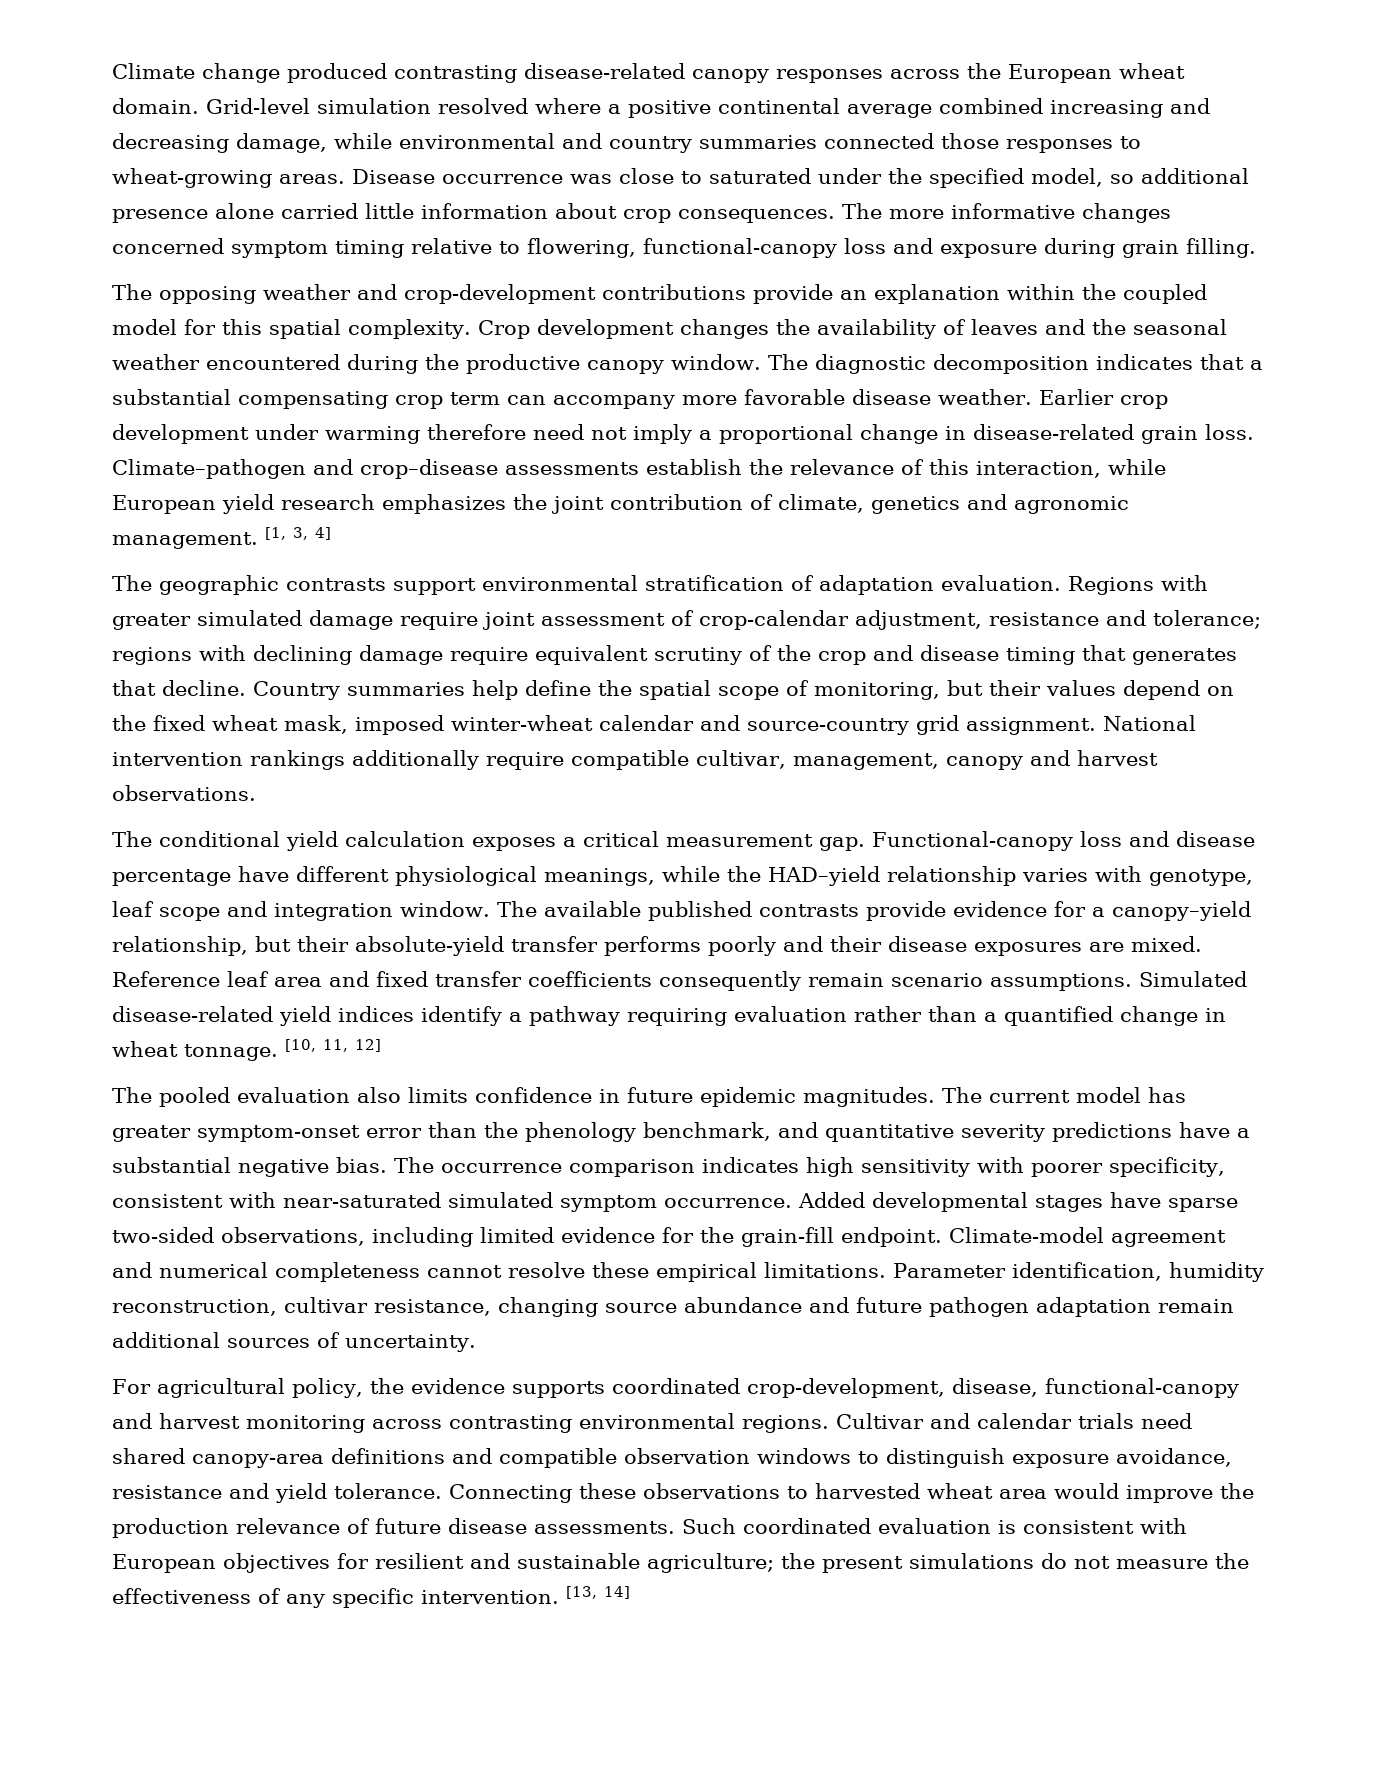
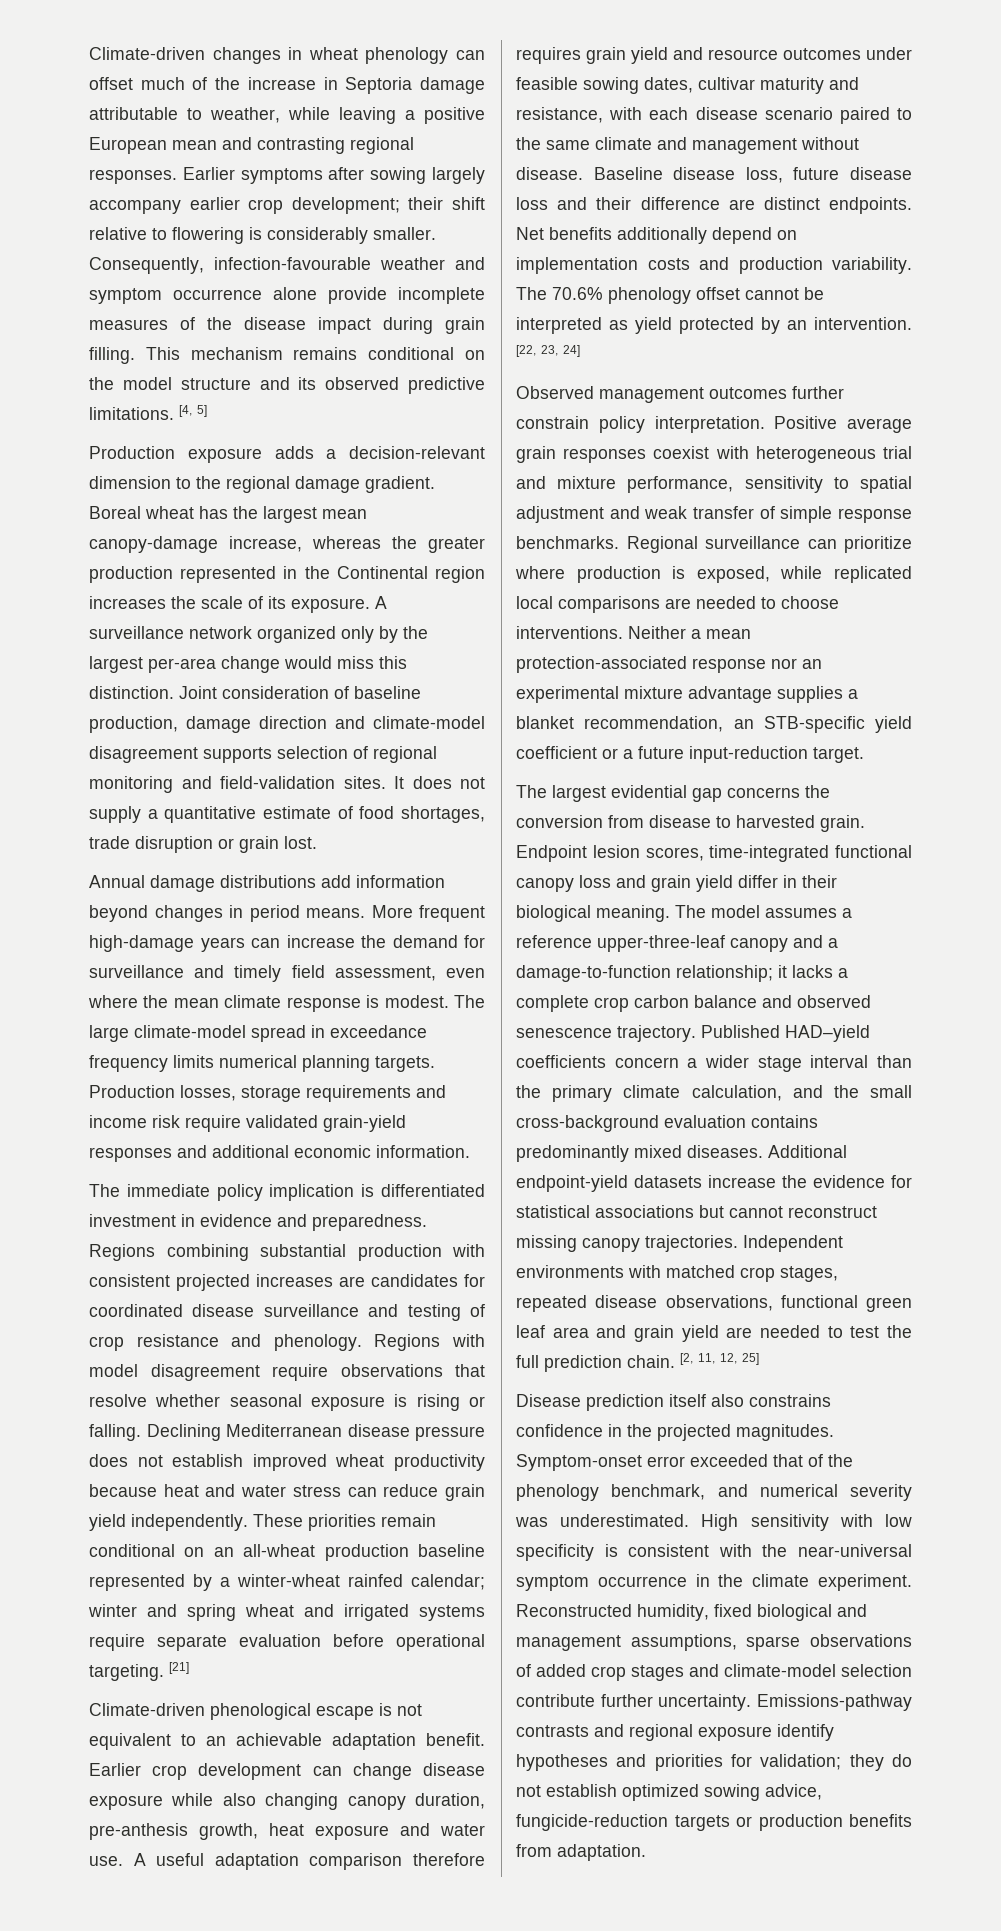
- Climate change produced contrasting disease-related canopy responses across the European wheat domain. Grid-level simulation resolved where a positive continental average combined increasing and decreasing damage, while environmental and country summaries connected those responses to wheat-growing areas. Disease occurrence was close to saturated under the specified model, so additional presence alone carried little information about crop consequences. The more informative changes concerned symptom timing relative to flowering, functional-canopy loss and exposure during grain filling.
- The opposing weather and crop-development contributions provide an explanation within the coupled model for this spatial complexity. Crop development changes the availability of leaves and the seasonal weather encountered during the productive canopy window. The diagnostic decomposition indicates that a substantial compensating crop term can accompany more favorable disease weather. Earlier crop development under warming therefore need not imply a proportional change in disease-related grain loss. Climate–pathogen and crop–disease assessments establish the relevance of this interaction, while European yield research emphasizes the joint contribution of climate, genetics and agronomic management. [1, 3, 4]
- The geographic contrasts support environmental stratification of adaptation evaluation. Regions with greater simulated damage require joint assessment of crop-calendar adjustment, resistance and tolerance; regions with declining damage require equivalent scrutiny of the crop and disease timing that generates that decline. Country summaries help define the spatial scope of monitoring, but their values depend on the fixed wheat mask, imposed winter-wheat calendar and source-country grid assignment. National intervention rankings additionally require compatible cultivar, management, canopy and harvest observations.
- The conditional yield calculation exposes a critical measurement gap. Functional-canopy loss and disease percentage have different physiological meanings, while the HAD–yield relationship varies with genotype, leaf scope and integration window. The available published contrasts provide evidence for a canopy–yield relationship, but their absolute-yield transfer performs poorly and their disease exposures are mixed. Reference leaf area and fixed transfer coefficients consequently remain scenario assumptions. Simulated disease-related yield indices identify a pathway requiring evaluation rather than a quantified change in wheat tonnage. [10, 11, 12]
- The pooled evaluation also limits confidence in future epidemic magnitudes. The current model has greater symptom-onset error than the phenology benchmark, and quantitative severity predictions have a substantial negative bias. The occurrence comparison indicates high sensitivity with poorer specificity, consistent with near-saturated simulated symptom occurrence. Added developmental stages have sparse two-sided observations, including limited evidence for the grain-fill endpoint. Climate-model agreement and numerical completeness cannot resolve these empirical limitations. Parameter identification, humidity reconstruction, cultivar resistance, changing source abundance and future pathogen adaptation remain additional sources of uncertainty.
- For agricultural policy, the evidence supports coordinated crop-development, disease, functional-canopy and harvest monitoring across contrasting environmental regions. Cultivar and calendar trials need shared canopy-area definitions and compatible observation windows to distinguish exposure avoidance, resistance and yield tolerance. Connecting these observations to harvested wheat area would improve the production relevance of future disease assessments. Such coordinated evaluation is consistent with European objectives for resilient and sustainable agriculture; the present simulations do not measure the effectiveness of any specific intervention. [13, 14]
+ Climate-driven changes in wheat phenology can offset much of the increase in Septoria damage attributable to weather, while leaving a positive European mean and contrasting regional responses. Earlier symptoms after sowing largely accompany earlier crop development; their shift relative to flowering is considerably smaller. Consequently, infection-favourable weather and symptom occurrence alone provide incomplete measures of the disease impact during grain filling. This mechanism remains conditional on the model structure and its observed predictive limitations. [4, 5]
+ Production exposure adds a decision-relevant dimension to the regional damage gradient. Boreal wheat has the largest mean canopy-damage increase, whereas the greater production represented in the Continental region increases the scale of its exposure. A surveillance network organized only by the largest per-area change would miss this distinction. Joint consideration of baseline production, damage direction and climate-model disagreement supports selection of regional monitoring and field-validation sites. It does not supply a quantitative estimate of food shortages, trade disruption or grain lost.
+ Annual damage distributions add information beyond changes in period means. More frequent high-damage years can increase the demand for surveillance and timely field assessment, even where the mean climate response is modest. The large climate-model spread in exceedance frequency limits numerical planning targets. Production losses, storage requirements and income risk require validated grain-yield responses and additional economic information.
+ The immediate policy implication is differentiated investment in evidence and preparedness. Regions combining substantial production with consistent projected increases are candidates for coordinated disease surveillance and testing of crop resistance and phenology. Regions with model disagreement require observations that resolve whether seasonal exposure is rising or falling. Declining Mediterranean disease pressure does not establish improved wheat productivity because heat and water stress can reduce grain yield independently. These priorities remain conditional on an all-wheat production baseline represented by a winter-wheat rainfed calendar; winter and spring wheat and irrigated systems require separate evaluation before operational targeting. [21]
+ Climate-driven phenological escape is not equivalent to an achievable adaptation benefit. Earlier crop development can change disease exposure while also changing canopy duration, pre-anthesis growth, heat exposure and water use. A useful adaptation comparison therefore requires grain yield and resource outcomes under feasible sowing dates, cultivar maturity and resistance, with each disease scenario paired to the same climate and management without disease. Baseline disease loss, future disease loss and their difference are distinct endpoints. Net benefits additionally depend on implementation costs and production variability. The 70.6% phenology offset cannot be interpreted as yield protected by an intervention. [22, 23, 24]
+ Observed management outcomes further constrain policy interpretation. Positive average grain responses coexist with heterogeneous trial and mixture performance, sensitivity to spatial adjustment and weak transfer of simple response benchmarks. Regional surveillance can prioritize where production is exposed, while replicated local comparisons are needed to choose interventions. Neither a mean protection-associated response nor an experimental mixture advantage supplies a blanket recommendation, an STB-specific yield coefficient or a future input-reduction target.
+ The largest evidential gap concerns the conversion from disease to harvested grain. Endpoint lesion scores, time-integrated functional canopy loss and grain yield differ in their biological meaning. The model assumes a reference upper-three-leaf canopy and a damage-to-function relationship; it lacks a complete crop carbon balance and observed senescence trajectory. Published HAD–yield coefficients concern a wider stage interval than the primary climate calculation, and the small cross-background evaluation contains predominantly mixed diseases. Additional endpoint-yield datasets increase the evidence for statistical associations but cannot reconstruct missing canopy trajectories. Independent environments with matched crop stages, repeated disease observations, functional green leaf area and grain yield are needed to test the full prediction chain. [2, 11, 12, 25]
+ Disease prediction itself also constrains confidence in the projected magnitudes. Symptom-onset error exceeded that of the phenology benchmark, and numerical severity was underestimated. High sensitivity with low specificity is consistent with the near-universal symptom occurrence in the climate experiment. Reconstructed humidity, fixed biological and management assumptions, sparse observations of added crop stages and climate-model selection contribute further uncertainty. Emissions-pathway contrasts and regional exposure identify hypotheses and priorities for validation; they do not establish optimized sowing advice, fungicide-reduction targets or production benefits from adaptation.

